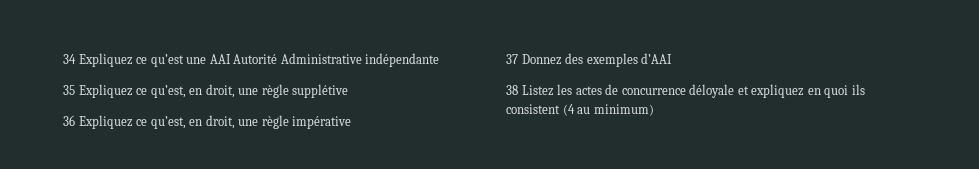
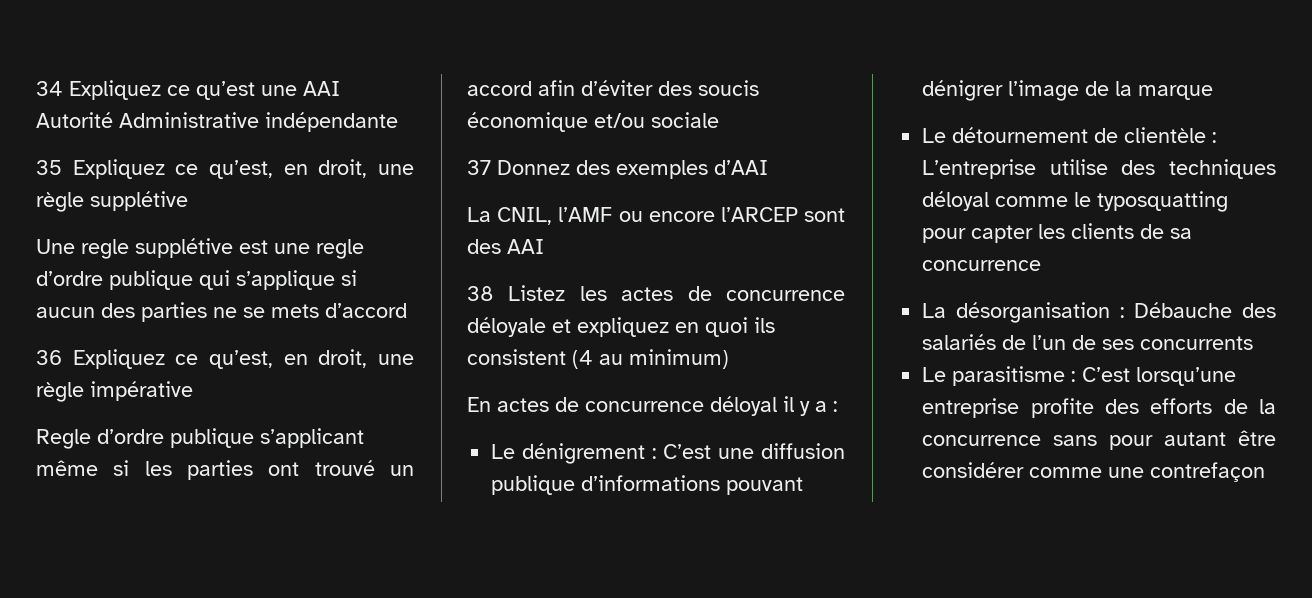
+ Une regle supplétive est une regle d’ordre publique qui s’applique si aucun des parties ne se mets d’accord
+ Regle d’ordre publique s’applicant même si les parties ont trouvé un accord afin d’éviter des soucis économique et/ou sociale
+ La CNIL, l’AMF ou encore l’ARCEP sont des AAI
+ En actes de concurrence déloyal il y a :
+ Le dénigrement : C’est une diffusion publique d’informations pouvant dénigrer l’image de la marque
+ Le détournement de clientèle : L’entreprise utilise des techniques déloyal comme le typosquatting pour capter les clients de sa concurrence
+ La désorganisation : Débauche des salariés de l’un de ses concurrents
+ Le parasitisme : C’est lorsqu’une entreprise profite des efforts de la concurrence sans pour autant être considérer comme une contrefaçon

